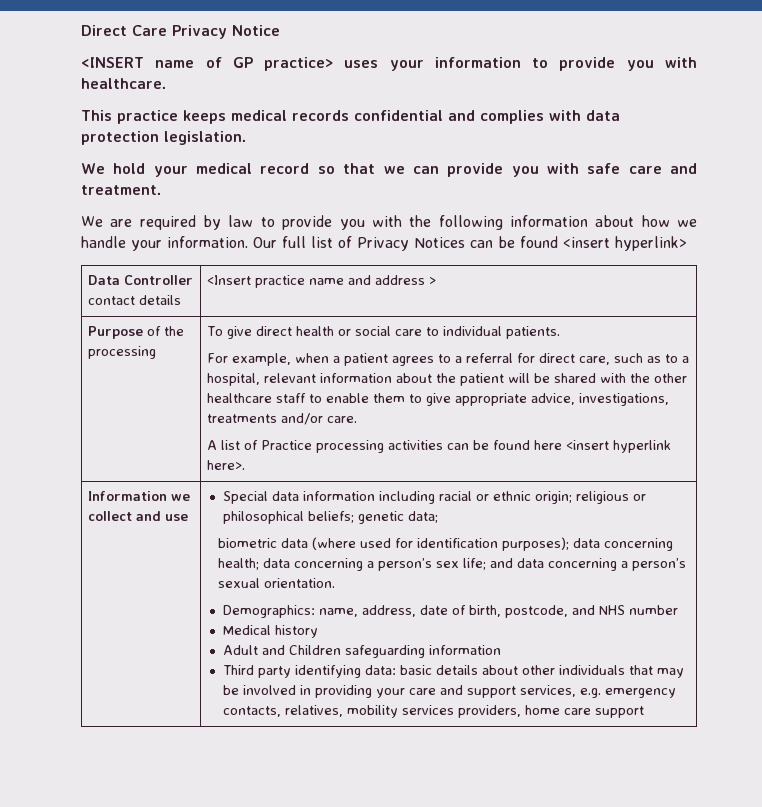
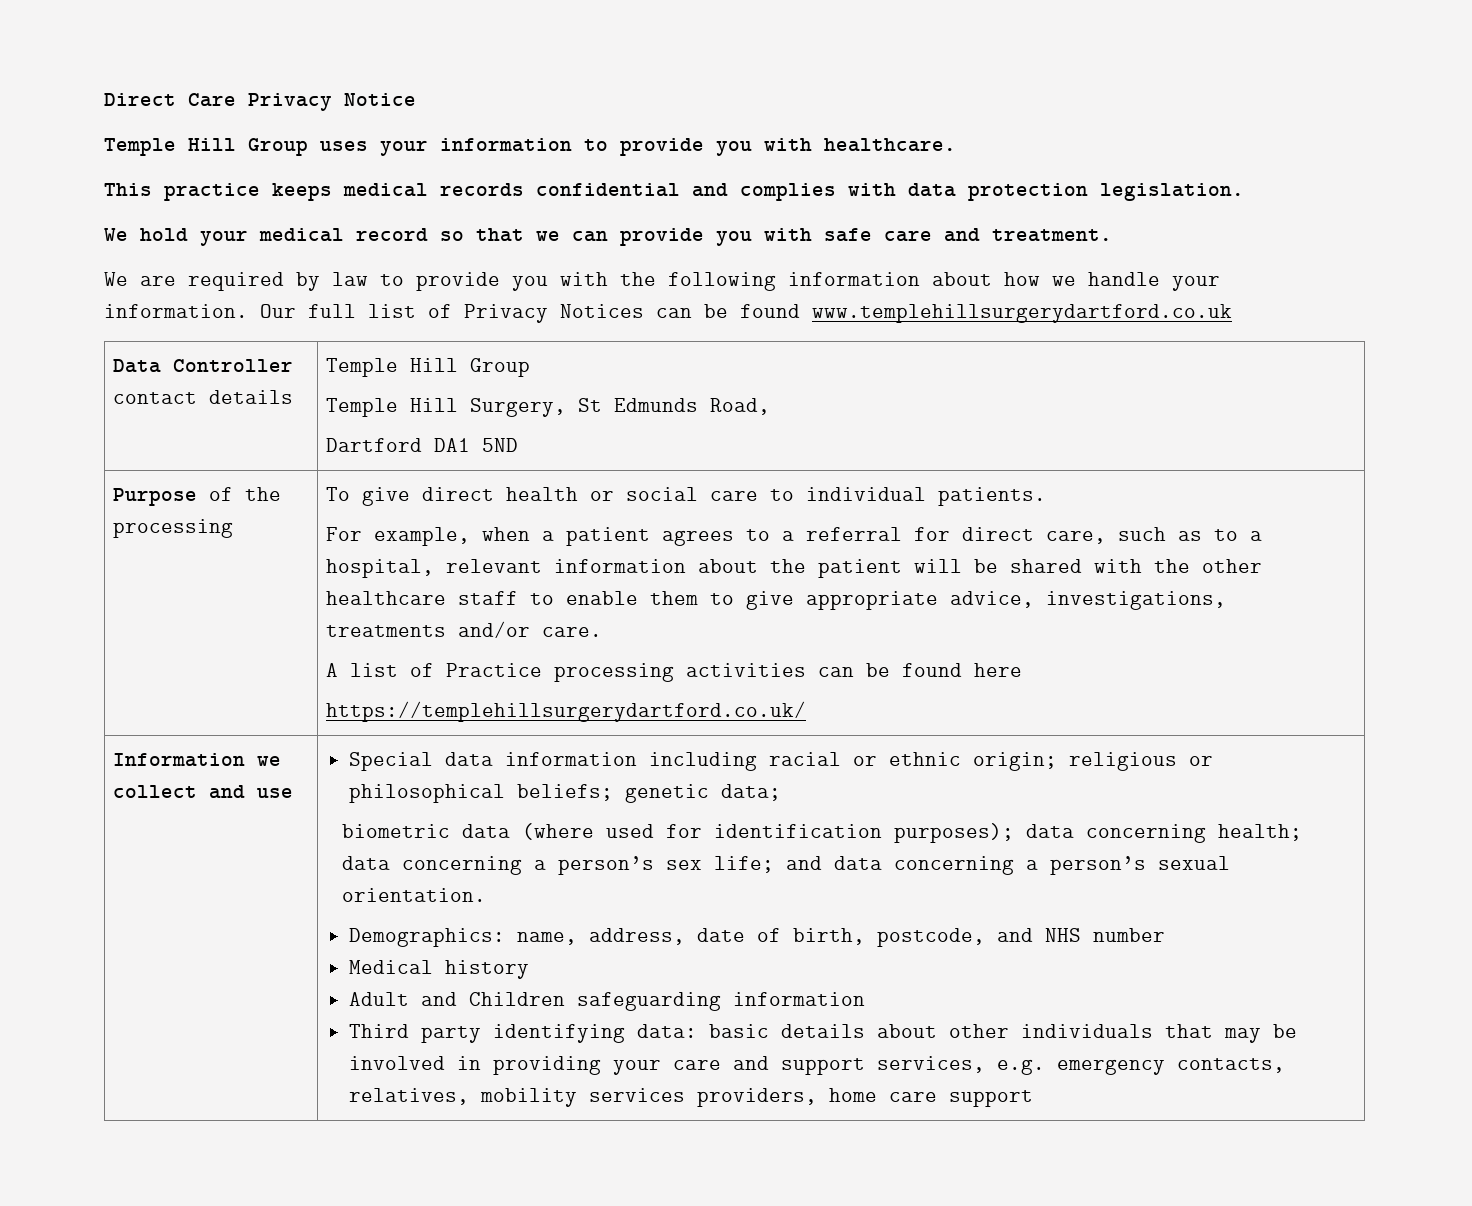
- <INSERT name of GP practice> uses your information to provide you with healthcare.
+ Temple Hill Group uses your information to provide you with healthcare.
- Our full list of Privacy Notices can be found <insert hyperlink>
+ Our full list of Privacy Notices can be found www.templehillsurgerydartford.co.uk
- Data Controller contact details | <Insert practice name and address >
+ Data Controller contact details | Temple Hill Group
+ Temple Hill Surgery, St Edmunds Road,
+ Dartford DA1 5ND
- A list of Practice processing activities can be found here <insert hyperlink here>.
+ A list of Practice processing activities can be found here
+ https://templehillsurgerydartford.co.uk/

